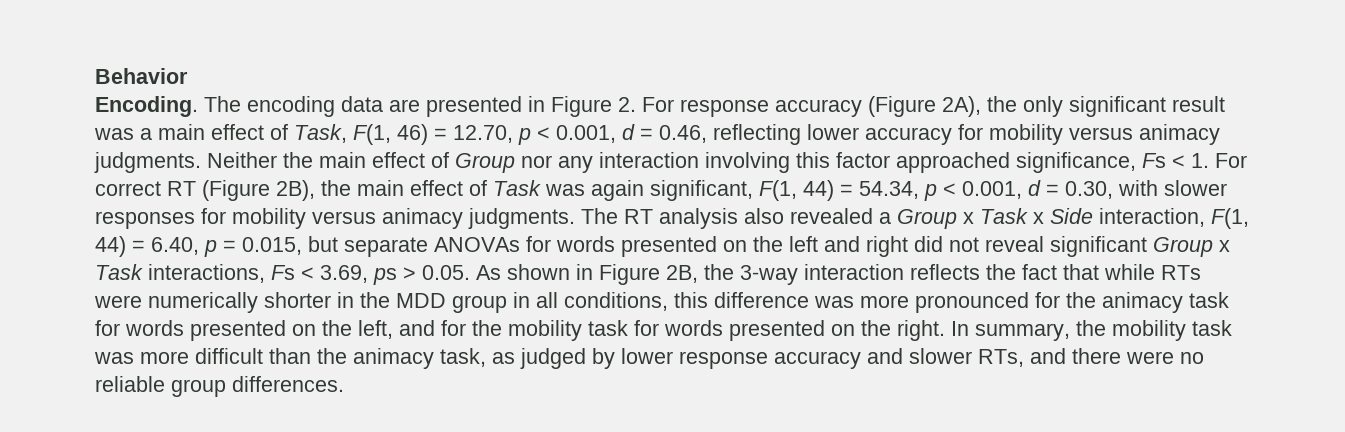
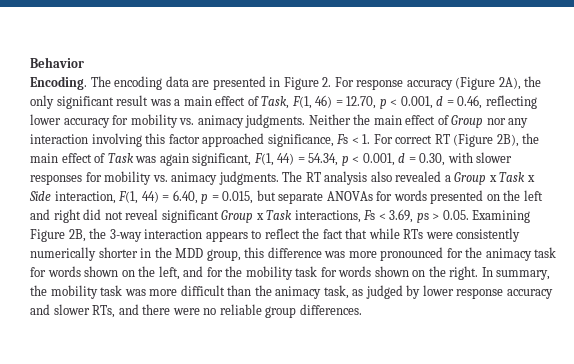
- The encoding data are presented in Figure 2. For response accuracy (Figure 2A), the only significant result was a main effect of Task, F(1, 46) = 12.70, p < 0.001, d = 0.46, reflecting lower accuracy for mobility versus animacy judgments.
+ The encoding data are presented in Figure 2. For response accuracy (Figure 2A), the only significant result was a main effect of Task, F(1, 46) = 12.70, p < 0.001, d = 0.46, reflecting lower accuracy for mobility vs. animacy judgments.
- Neither the main effect of Group nor any interaction involving this factor approached significance, Fs < 1. For correct RT (Figure 2B), the main effect of Task was again significant, F(1, 44) = 54.34, p < 0.001, d = 0.30, with slower responses for mobility versus animacy judgments.
+ Neither the main effect of Group nor any interaction involving this factor approached significance, Fs < 1. For correct RT (Figure 2B), the main effect of Task was again significant, F(1, 44) = 54.34, p < 0.001, d = 0.30, with slower responses for mobility vs. animacy judgments.
- The RT analysis also revealed a Group x Task x Side interaction, F(1, 44) = 6.40, p = 0.015, but separate ANOVAs for words presented on the left and right did not reveal significant Group x Task interactions, Fs < 3.69, ps > 0.05. As shown in Figure 2B, the 3-way interaction reflects the fact that while RTs were numerically shorter in the MDD group in all conditions, this difference was more pronounced for the animacy task for words presented on the left, and for the mobility task for words presented on the right.
+ The RT analysis also revealed a Group x Task x Side interaction, F(1, 44) = 6.40, p = 0.015, but separate ANOVAs for words presented on the left and right did not reveal significant Group x Task interactions, Fs < 3.69, ps > 0.05. Examining Figure 2B, the 3-way interaction appears to reflect the fact that while RTs were consistently numerically shorter in the MDD group, this difference was more pronounced for the animacy task for words shown on the left, and for the mobility task for words shown on the right.

